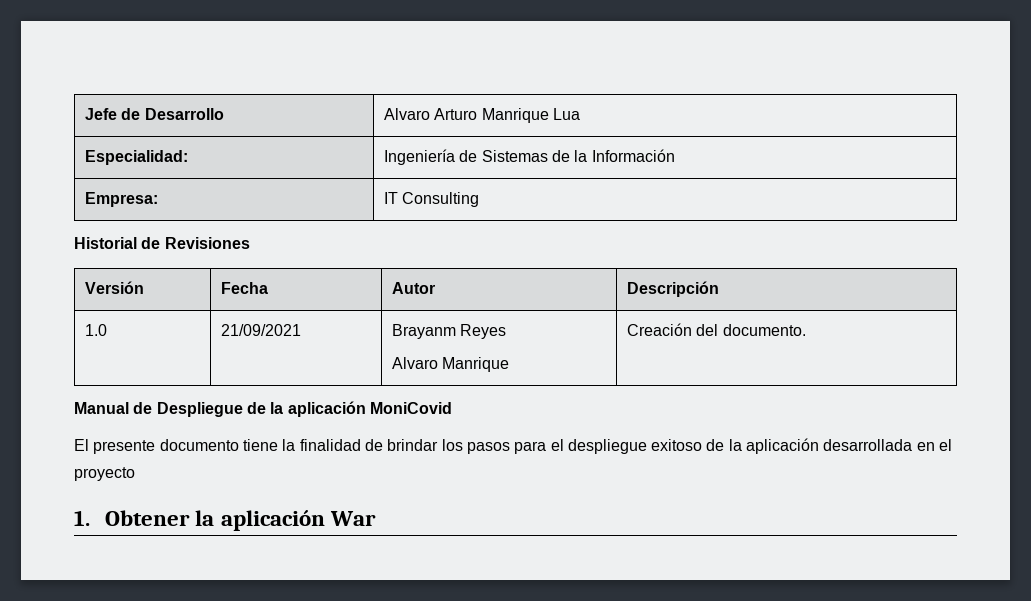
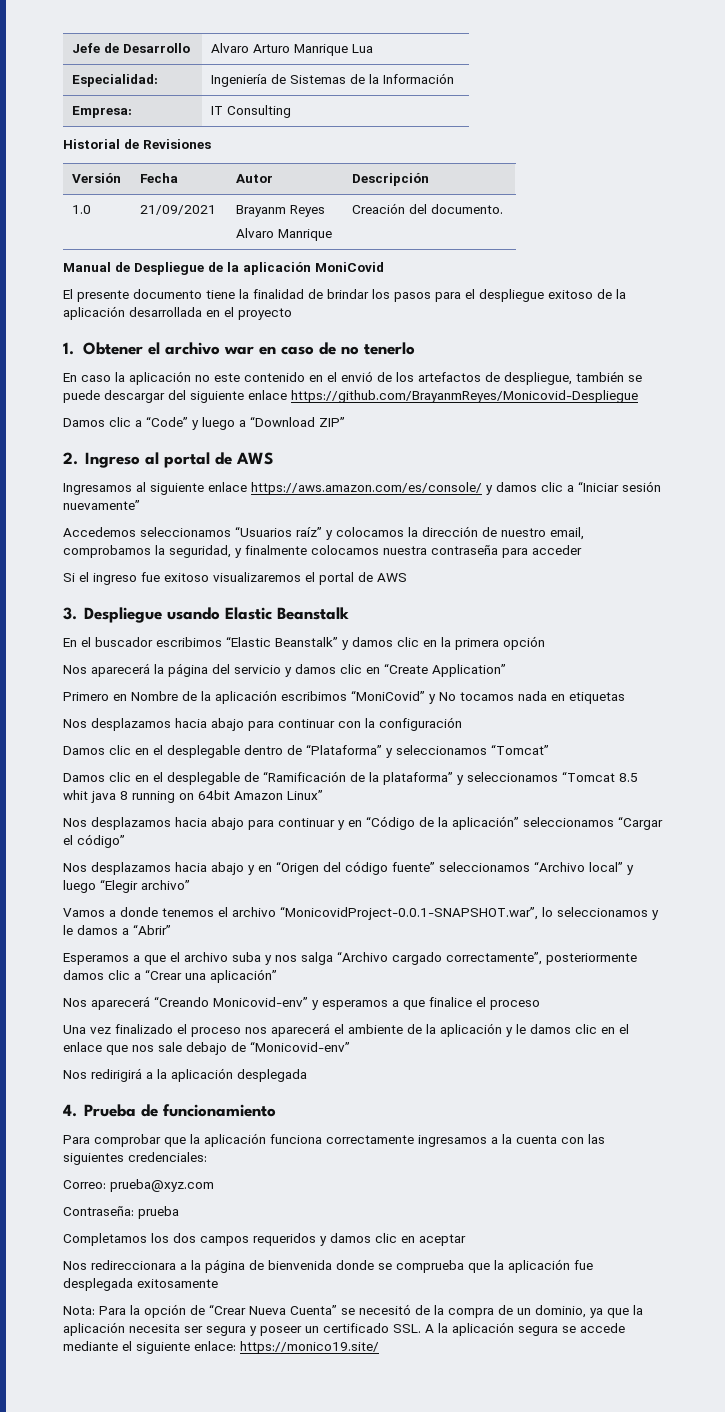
- 1. Obtener la aplicación War
+ 1. Obtener el archivo war en caso de no tenerlo
+ En caso la aplicación no este contenido en el envió de los artefactos de despliegue, también se puede descargar del siguiente enlace https://github.com/BrayanmReyes/Monicovid-Despliegue
+ Damos clic a “Code” y luego a “Download ZIP”
+ 2. Ingreso al portal de AWS
+ Ingresamos al siguiente enlace https://aws.amazon.com/es/console/ y damos clic a “Iniciar sesión nuevamente”
+ Accedemos seleccionamos “Usuarios raíz” y colocamos la dirección de nuestro email, comprobamos la seguridad, y finalmente colocamos nuestra contraseña para acceder
+ Si el ingreso fue exitoso visualizaremos el portal de AWS
+ 3. Despliegue usando Elastic Beanstalk
+ En el buscador escribimos “Elastic Beanstalk” y damos clic en la primera opción
+ Nos aparecerá la página del servicio y damos clic en “Create Application”
+ Primero en Nombre de la aplicación escribimos “MoniCovid” y No tocamos nada en etiquetas
+ Nos desplazamos hacia abajo para continuar con la configuración
+ Damos clic en el desplegable dentro de “Plataforma” y seleccionamos “Tomcat”
+ Damos clic en el desplegable de “Ramificación de la plataforma” y seleccionamos “Tomcat 8.5 whit java 8 running on 64bit Amazon Linux”
+ Nos desplazamos hacia abajo para continuar y en “Código de la aplicación” seleccionamos “Cargar el código”
+ Nos desplazamos hacia abajo y en “Origen del código fuente” seleccionamos “Archivo local” y luego “Elegir archivo”
+ Vamos a donde tenemos el archivo “MonicovidProject-0.0.1-SNAPSHOT.war”, lo seleccionamos y le damos a “Abrir”
+ Esperamos a que el archivo suba y nos salga “Archivo cargado correctamente”, posteriormente damos clic a “Crear una aplicación”
+ Nos aparecerá “Creando Monicovid-env” y esperamos a que finalice el proceso
+ Una vez finalizado el proceso nos aparecerá el ambiente de la aplicación y le damos clic en el enlace que nos sale debajo de “Monicovid-env”
+ Nos redirigirá a la aplicación desplegada
+ 4. Prueba de funcionamiento
+ Para comprobar que la aplicación funciona correctamente ingresamos a la cuenta con las siguientes credenciales:
+ Correo: prueba@xyz.com
+ Contraseña: prueba
+ Completamos los dos campos requeridos y damos clic en aceptar
+ Nos redireccionara a la página de bienvenida donde se comprueba que la aplicación fue desplegada exitosamente
+ Nota: Para la opción de “Crear Nueva Cuenta” se necesitó de la compra de un dominio, ya que la aplicación necesita ser segura y poseer un certificado SSL. A la aplicación segura se accede mediante el siguiente enlace: https://monico19.site/

